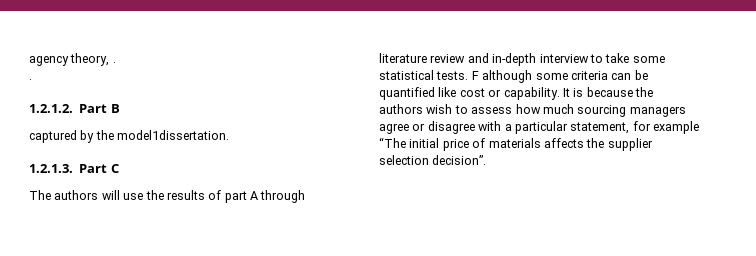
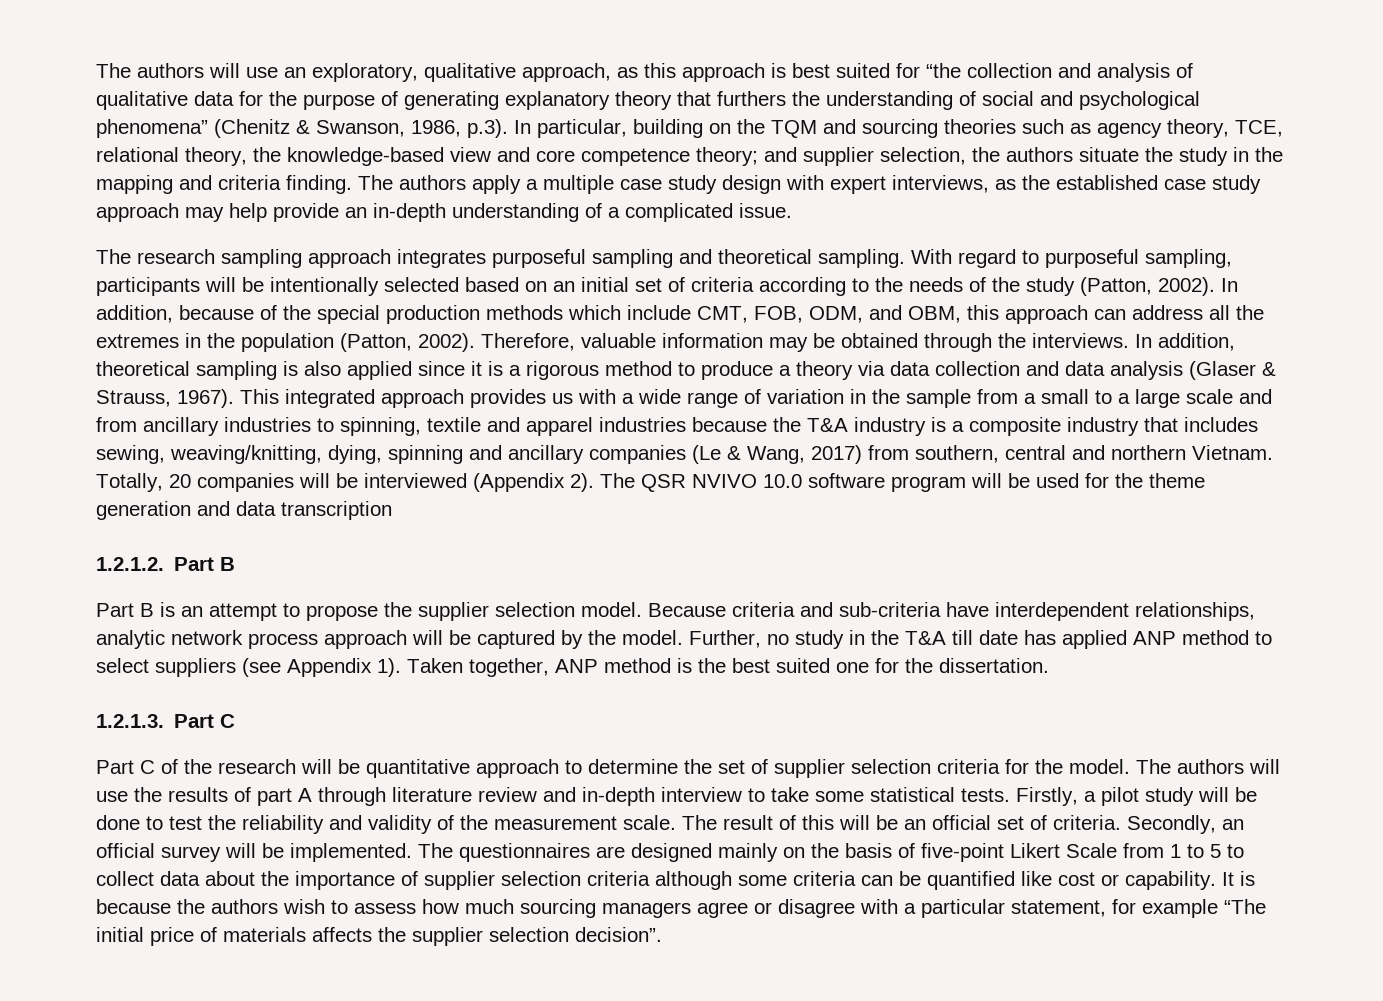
- agency theory, .
- .
+ The authors will use an exploratory, qualitative approach, as this approach is best suited for “the collection and analysis of qualitative data for the purpose of generating explanatory theory that furthers the understanding of social and psychological phenomena” (Chenitz & Swanson, 1986, p.3). In particular, building on the TQM and sourcing theories such as agency theory, TCE, relational theory, the knowledge-based view and core competence theory; and supplier selection, the authors situate the study in the mapping and criteria finding. The authors apply a multiple case study design with expert interviews, as the established case study approach may help provide an in-depth understanding of a complicated issue.
+ The research sampling approach integrates purposeful sampling and theoretical sampling. With regard to purposeful sampling, participants will be intentionally selected based on an initial set of criteria according to the needs of the study (Patton, 2002). In addition, because of the special production methods which include CMT, FOB, ODM, and OBM, this approach can address all the extremes in the population (Patton, 2002). Therefore, valuable information may be obtained through the interviews. In addition, theoretical sampling is also applied since it is a rigorous method to produce a theory via data collection and data analysis (Glaser & Strauss, 1967). This integrated approach provides us with a wide range of variation in the sample from a small to a large scale and from ancillary industries to spinning, textile and apparel industries because the T&A industry is a composite industry that includes sewing, weaving/knitting, dying, spinning and ancillary companies (Le & Wang, 2017) from southern, central and northern Vietnam. Totally, 20 companies will be interviewed (Appendix 2). The QSR NVIVO 10.0 software program will be used for the theme generation and data transcription
  1.2.1.2. Part B
- captured by the model1dissertation.
+ Part B is an attempt to propose the supplier selection model. Because criteria and sub-criteria have interdependent relationships, analytic network process approach will be captured by the model. Further, no study in the T&A till date has applied ANP method to select suppliers (see Appendix 1). Taken together, ANP method is the best suited one for the dissertation.
  1.2.1.3. Part C
- The authors will use the results of part A through literature review and in-depth interview to take some statistical tests.
+ Part C of the research will be quantitative approach to determine the set of supplier selection criteria for the model. The authors will use the results of part A through literature review and in-depth interview to take some statistical tests.
- F although some criteria can be quantified like cost or capability.
+ Firstly, a pilot study will be done to test the reliability and validity of the measurement scale. The result of this will be an official set of criteria. Secondly, an official survey will be implemented. The questionnaires are designed mainly on the basis of five-point Likert Scale from 1 to 5 to collect data about the importance of supplier selection criteria although some criteria can be quantified like cost or capability.

